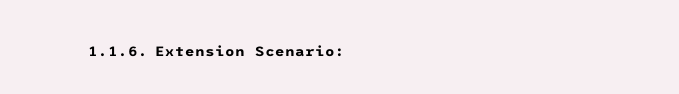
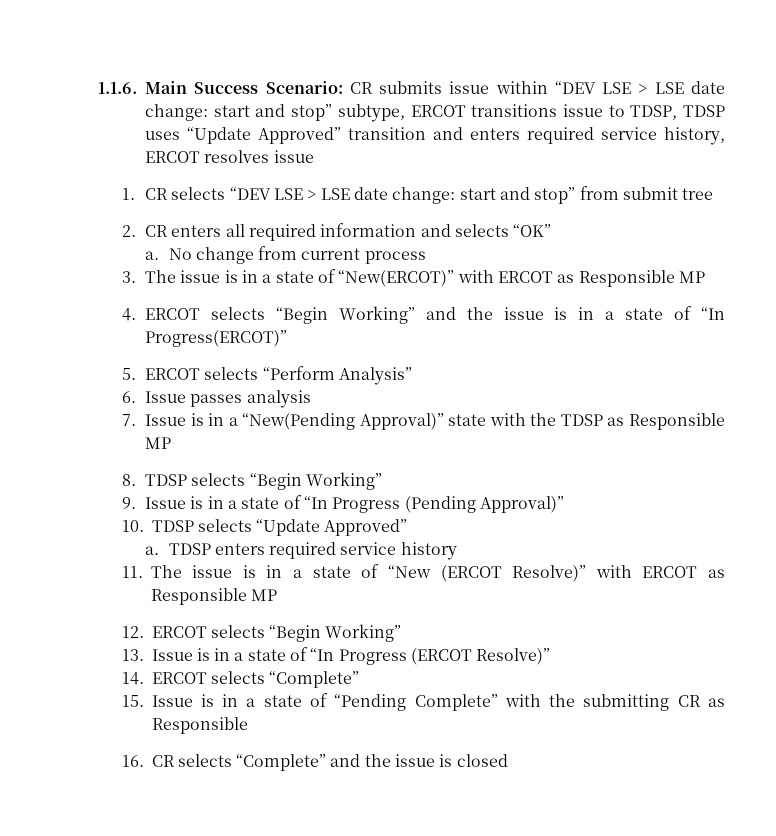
- 1.1.6. Extension Scenario:
+ 1.1.6. Main Success Scenario: CR submits issue within “DEV LSE > LSE date change: start and stop” subtype, ERCOT transitions issue to TDSP, TDSP uses “Update Approved” transition and enters required service history, ERCOT resolves issue
+ 1. CR selects “DEV LSE > LSE date change: start and stop” from submit tree
+ 2. CR enters all required information and selects “OK”
+ a. No change from current process
+ 3. The issue is in a state of “New(ERCOT)” with ERCOT as Responsible MP
+ 4. ERCOT selects “Begin Working” and the issue is in a state of “In Progress(ERCOT)”
+ 5. ERCOT selects “Perform Analysis”
+ 6. Issue passes analysis
+ 7. Issue is in a “New(Pending Approval)” state with the TDSP as Responsible MP
+ 8. TDSP selects “Begin Working”
+ 9. Issue is in a state of “In Progress (Pending Approval)”
+ 10. TDSP selects “Update Approved”
+ a. TDSP enters required service history
+ 11. The issue is in a state of “New (ERCOT Resolve)” with ERCOT as Responsible MP
+ 12. ERCOT selects “Begin Working”
+ 13. Issue is in a state of “In Progress (ERCOT Resolve)”
+ 14. ERCOT selects “Complete”
+ 15. Issue is in a state of “Pending Complete” with the submitting CR as Responsible
+ 16. CR selects “Complete” and the issue is closed

